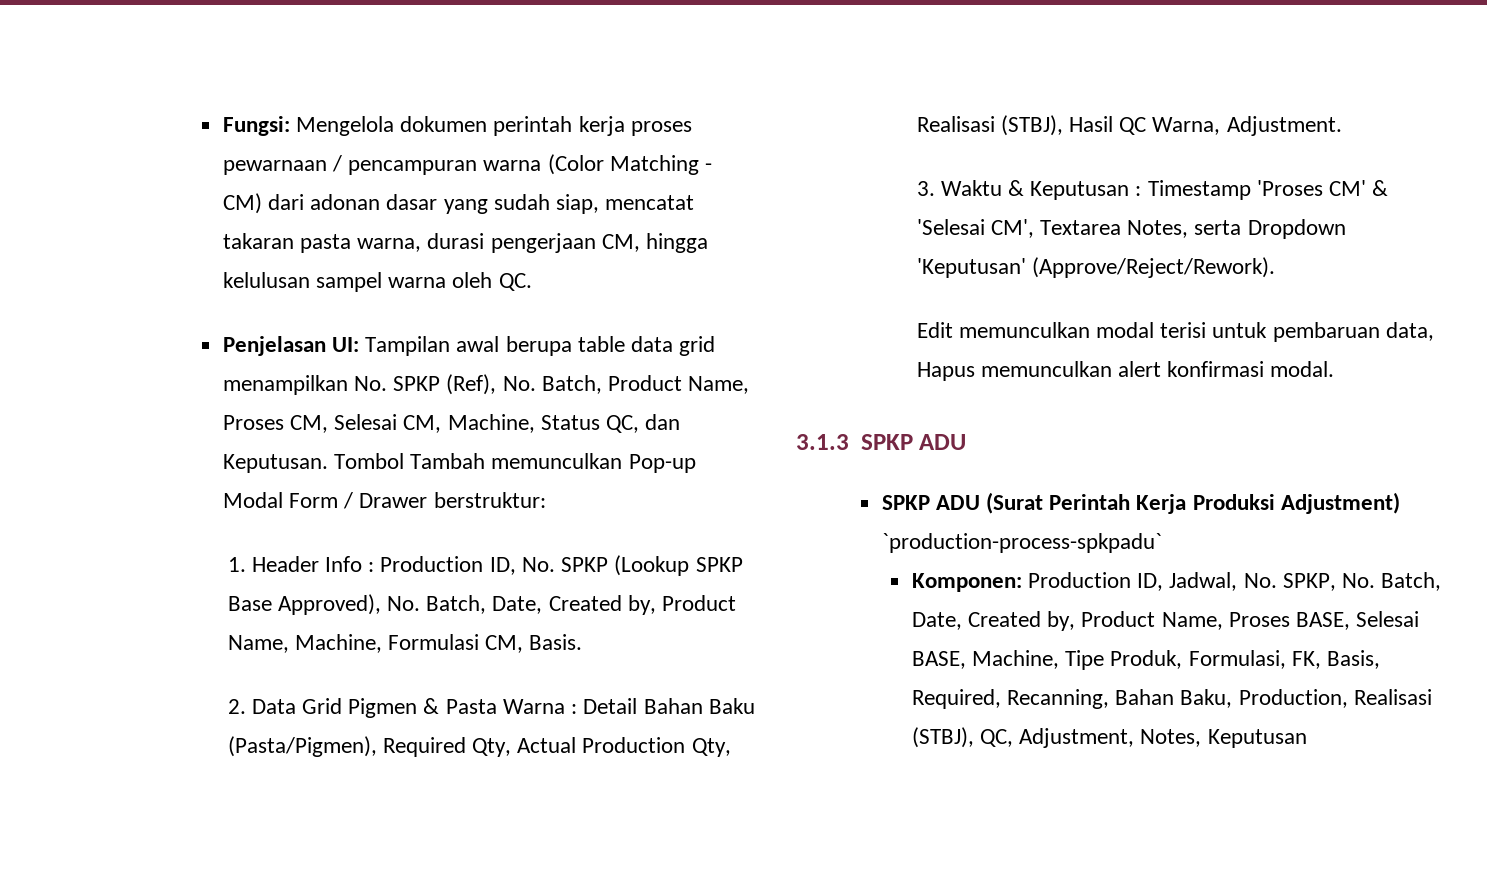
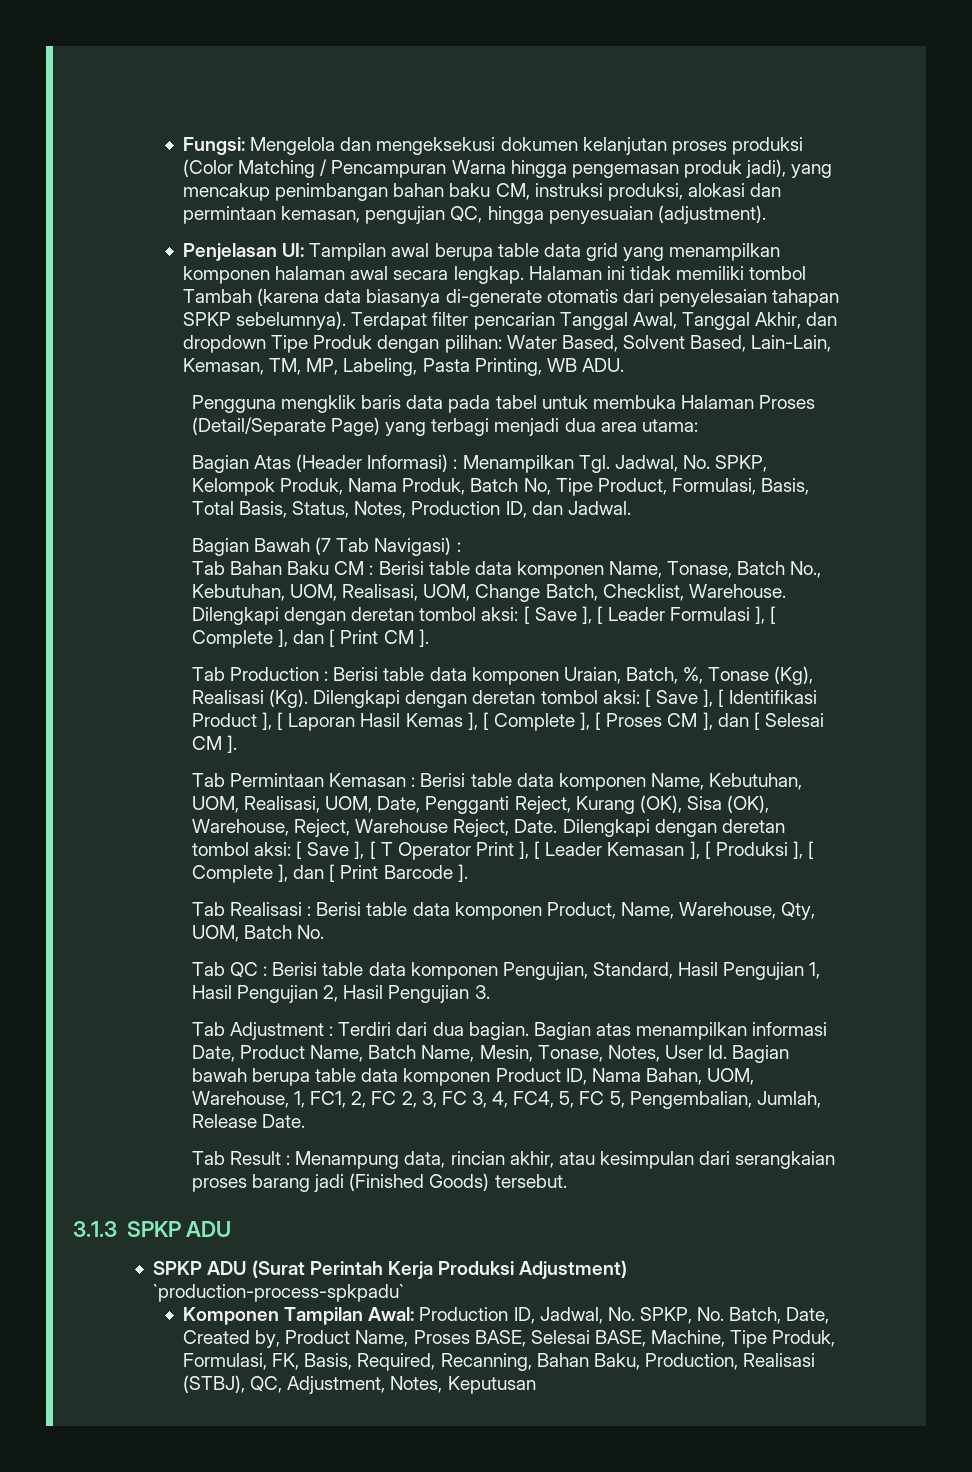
- Fungsi: Mengelola dokumen perintah kerja proses pewarnaan / pencampuran warna (Color Matching - CM) dari adonan dasar yang sudah siap, mencatat takaran pasta warna, durasi pengerjaan CM, hingga kelulusan sampel warna oleh QC.
+ Fungsi: Mengelola dan mengeksekusi dokumen kelanjutan proses produksi (Color Matching / Pencampuran Warna hingga pengemasan produk jadi), yang mencakup penimbangan bahan baku CM, instruksi produksi, alokasi dan permintaan kemasan, pengujian QC, hingga penyesuaian (adjustment).
- Penjelasan UI: Tampilan awal berupa table data grid menampilkan No. SPKP (Ref), No. Batch, Product Name, Proses CM, Selesai CM, Machine, Status QC, dan Keputusan. Tombol Tambah memunculkan Pop-up Modal Form / Drawer berstruktur:
- 1. Header Info : Production ID, No. SPKP (Lookup SPKP Base Approved), No. Batch, Date, Created by, Product Name, Machine, Formulasi CM, Basis.
- 2. Data Grid Pigmen & Pasta Warna : Detail Bahan Baku (Pasta/Pigmen), Required Qty, Actual Production Qty, Realisasi (STBJ), Hasil QC Warna, Adjustment.
- 3. Waktu & Keputusan : Timestamp 'Proses CM' & 'Selesai CM', Textarea Notes, serta Dropdown 'Keputusan' (Approve/Reject/Rework).
- Edit memunculkan modal terisi untuk pembaruan data, Hapus memunculkan alert konfirmasi modal.
+ Penjelasan UI: Tampilan awal berupa table data grid yang menampilkan komponen halaman awal secara lengkap. Halaman ini tidak memiliki tombol Tambah (karena data biasanya di-generate otomatis dari penyelesaian tahapan SPKP sebelumnya). Terdapat filter pencarian Tanggal Awal, Tanggal Akhir, dan dropdown Tipe Produk dengan pilihan: Water Based, Solvent Based, Lain-Lain, Kemasan, TM, MP, Labeling, Pasta Printing, WB ADU.
+ Pengguna mengklik baris data pada tabel untuk membuka Halaman Proses (Detail/Separate Page) yang terbagi menjadi dua area utama:
+ Bagian Atas (Header Informasi) : Menampilkan Tgl. Jadwal, No. SPKP, Kelompok Produk, Nama Produk, Batch No, Tipe Product, Formulasi, Basis, Total Basis, Status, Notes, Production ID, dan Jadwal.
+ Bagian Bawah (7 Tab Navigasi) :
+ Tab Bahan Baku CM : Berisi table data komponen Name, Tonase, Batch No., Kebutuhan, UOM, Realisasi, UOM, Change Batch, Checklist, Warehouse. Dilengkapi dengan deretan tombol aksi: [ Save ], [ Leader Formulasi ], [ Complete ], dan [ Print CM ].
+ Tab Production : Berisi table data komponen Uraian, Batch, %, Tonase (Kg), Realisasi (Kg). Dilengkapi dengan deretan tombol aksi: [ Save ], [ Identifikasi Product ], [ Laporan Hasil Kemas ], [ Complete ], [ Proses CM ], dan [ Selesai CM ].
+ Tab Permintaan Kemasan : Berisi table data komponen Name, Kebutuhan, UOM, Realisasi, UOM, Date, Pengganti Reject, Kurang (OK), Sisa (OK), Warehouse, Reject, Warehouse Reject, Date. Dilengkapi dengan deretan tombol aksi: [ Save ], [ T Operator Print ], [ Leader Kemasan ], [ Produksi ], [ Complete ], dan [ Print Barcode ].
+ Tab Realisasi : Berisi table data komponen Product, Name, Warehouse, Qty, UOM, Batch No.
+ Tab QC : Berisi table data komponen Pengujian, Standard, Hasil Pengujian 1, Hasil Pengujian 2, Hasil Pengujian 3.
+ Tab Adjustment : Terdiri dari dua bagian. Bagian atas menampilkan informasi Date, Product Name, Batch Name, Mesin, Tonase, Notes, User Id. Bagian bawah berupa table data komponen Product ID, Nama Bahan, UOM, Warehouse, 1, FC1, 2, FC 2, 3, FC 3, 4, FC4, 5, FC 5, Pengembalian, Jumlah, Release Date.
+ Tab Result : Menampung data, rincian akhir, atau kesimpulan dari serangkaian proses barang jadi (Finished Goods) tersebut.
- Komponen: Production ID, Jadwal, No. SPKP, No. Batch, Date, Created by, Product Name, Proses BASE, Selesai BASE, Machine, Tipe Produk, Formulasi, FK, Basis, Required, Recanning, Bahan Baku, Production, Realisasi (STBJ), QC, Adjustment, Notes, Keputusan
+ Komponen Tampilan Awal: Production ID, Jadwal, No. SPKP, No. Batch, Date, Created by, Product Name, Proses BASE, Selesai BASE, Machine, Tipe Produk, Formulasi, FK, Basis, Required, Recanning, Bahan Baku, Production, Realisasi (STBJ), QC, Adjustment, Notes, Keputusan

